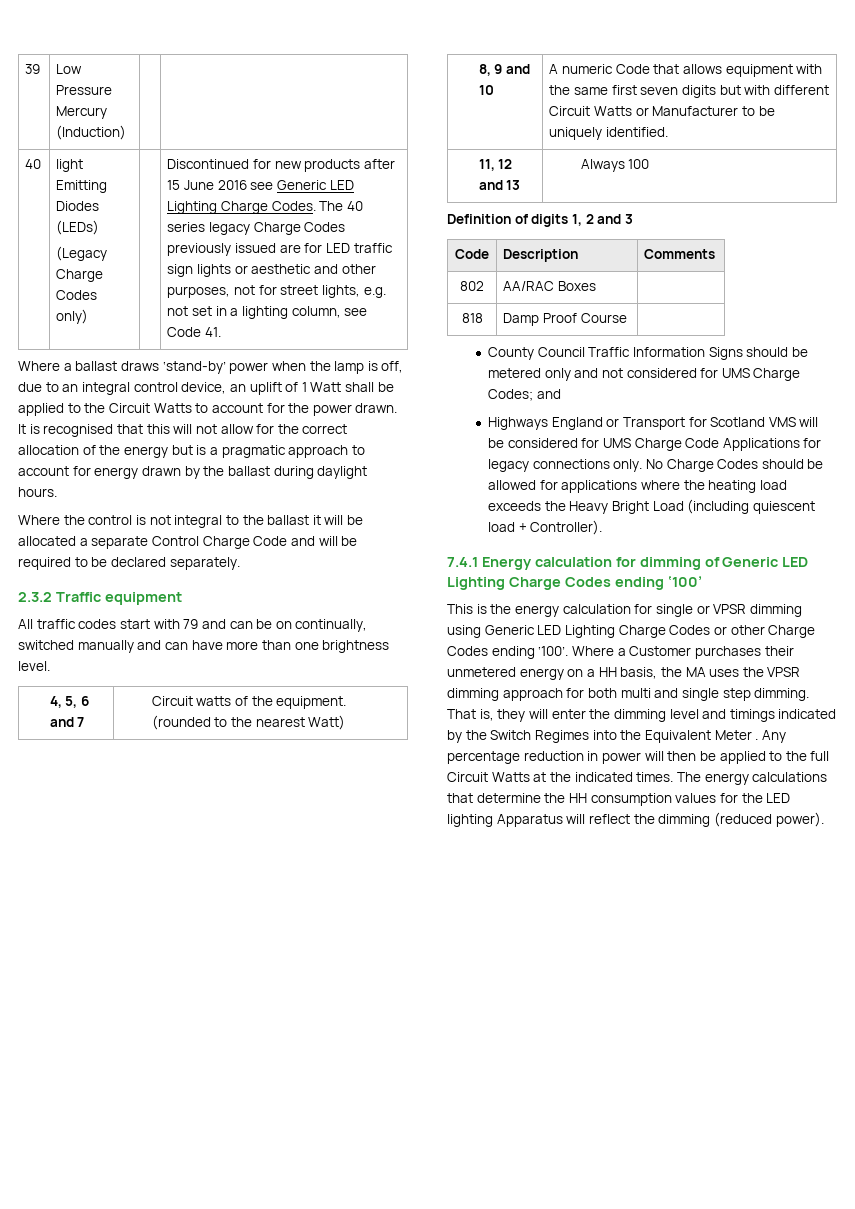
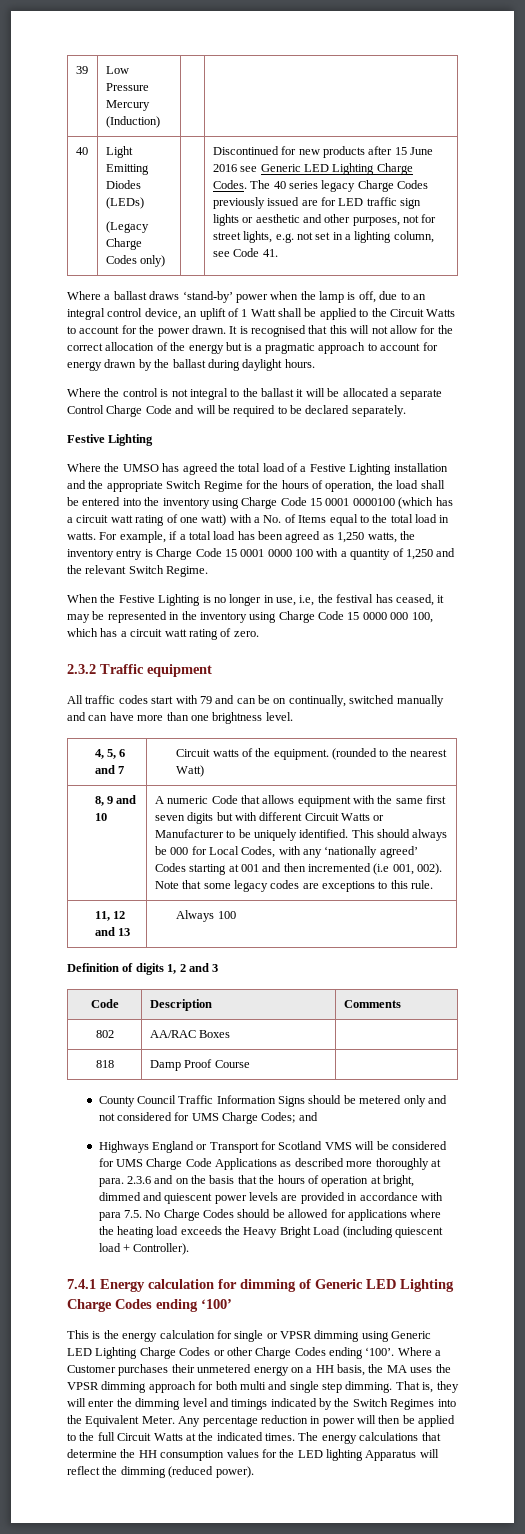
- light Emitting Diodes (LEDs)
+ Light Emitting Diodes (LEDs)
  Where the control is not integral to the ballast it will be allocated a separate Control Charge Code and will be required to be declared separately.
+ Festive Lighting
+ Where the UMSO has agreed the total load of a Festive Lighting installation and the appropriate Switch Regime for the hours of operation, the load shall be entered into the inventory using Charge Code 15 0001 0000100 (which has a circuit watt rating of one watt) with a No. of Items equal to the total load in watts. For example, if a total load has been agreed as 1,250 watts, the inventory entry is Charge Code 15 0001 0000 100 with a quantity of 1,250 and the relevant Switch Regime.
+ When the Festive Lighting is no longer in use, i.e, the festival has ceased, it may be represented in the inventory using Charge Code 15 0000 000 100, which has a circuit watt rating of zero.
+ This should always be 000 for Local Codes, with any ‘nationally agreed’ Codes starting at 001 and then incremented (i.e 001, 002). Note that some legacy codes are exceptions to this rule.
- Highways England or Transport for Scotland VMS will be considered for UMS Charge Code Applications for legacy connections only. No Charge Codes should be allowed for applications where the heating load exceeds the Heavy Bright Load (including quiescent load + Controller).
+ Highways England or Transport for Scotland VMS will be considered for UMS Charge Code Applications as described more thoroughly at para. 2.3.6 and on the basis that the hours of operation at bright, dimmed and quiescent power levels are provided in accordance with para 7.5. No Charge Codes should be allowed for applications where the heating load exceeds the Heavy Bright Load (including quiescent load + Controller).
- That is, they will enter the dimming level and timings indicated by the Switch Regimes into the Equivalent Meter .
+ That is, they will enter the dimming level and timings indicated by the Switch Regimes into the Equivalent Meter.

